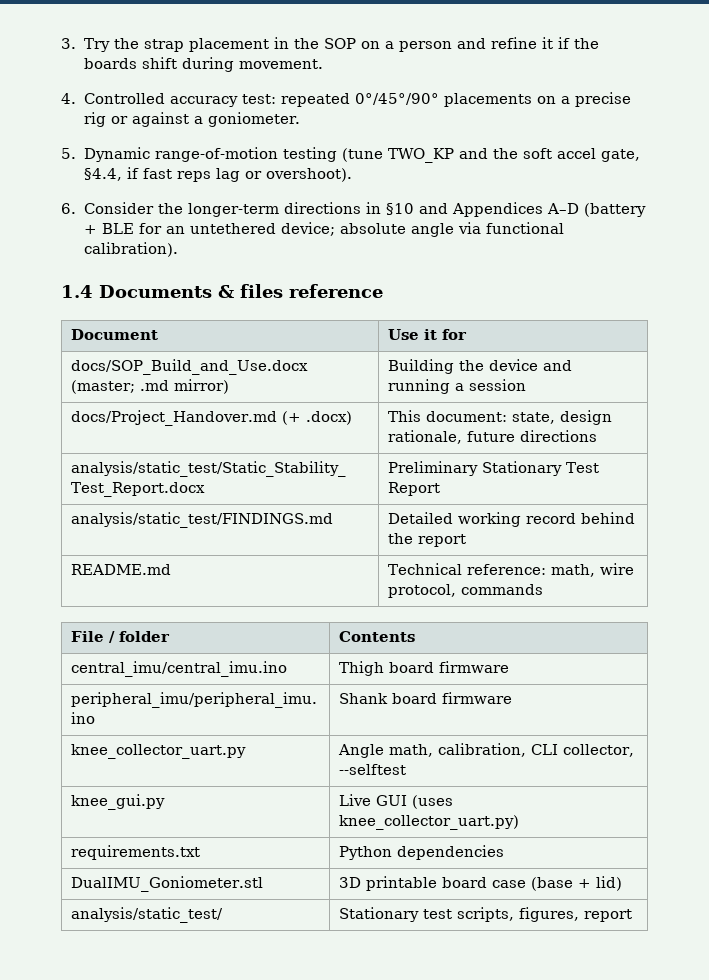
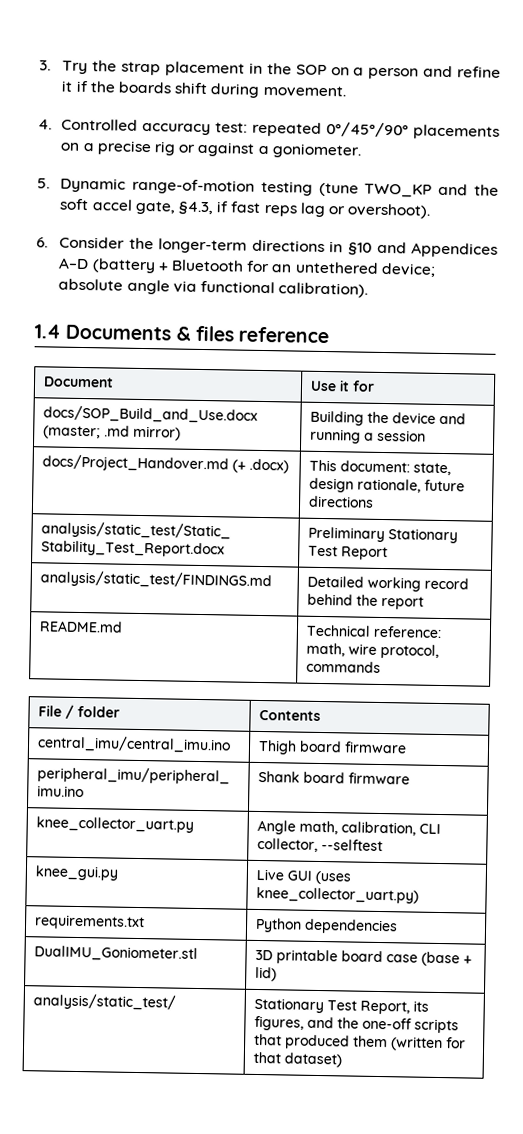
- 5. Dynamic range-of-motion testing (tune TWO_KP and the soft accel gate, §4.4, if fast reps lag or overshoot).
+ 5. Dynamic range-of-motion testing (tune TWO_KP and the soft accel gate, §4.3, if fast reps lag or overshoot).
- 6. Consider the longer-term directions in §10 and Appendices A–D (battery + BLE for an untethered device; absolute angle via functional calibration).
+ 6. Consider the longer-term directions in §10 and Appendices A–D (battery + Bluetooth for an untethered device; absolute angle via functional calibration).
- analysis/static_test/ | Stationary test scripts, figures, report
+ analysis/static_test/ | Stationary Test Report, its figures, and the one-off scripts that produced them (written for that dataset)

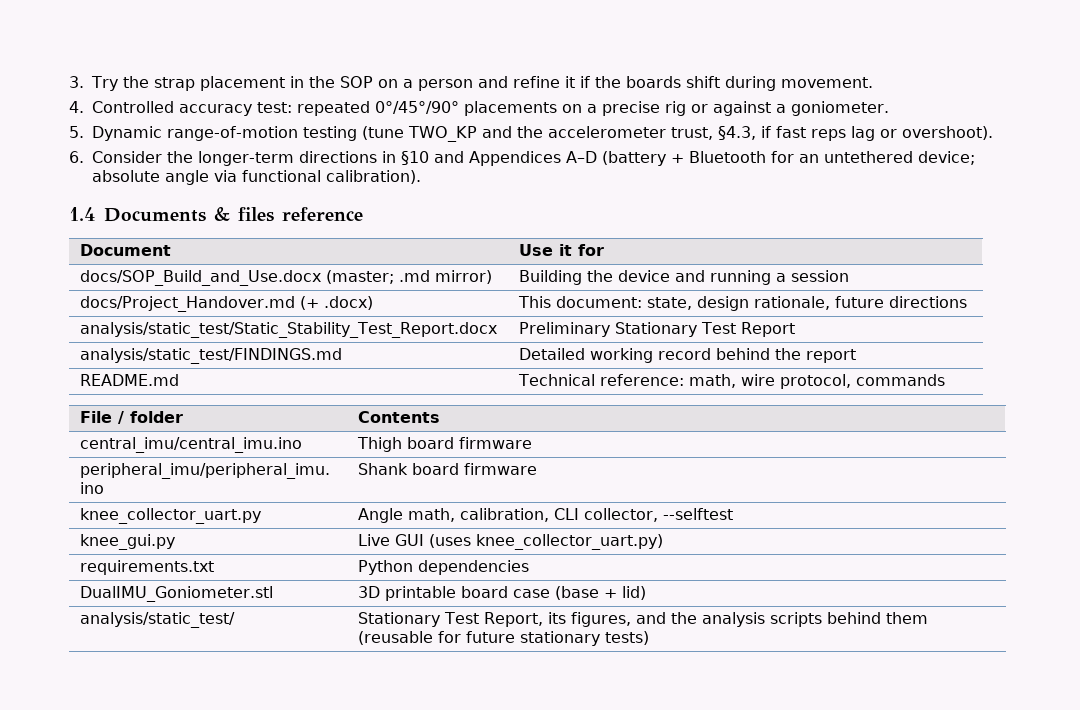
- 5. Dynamic range-of-motion testing (tune TWO_KP and the soft accel gate, §4.3, if fast reps lag or overshoot).
+ 5. Dynamic range-of-motion testing (tune TWO_KP and the accelerometer trust, §4.3, if fast reps lag or overshoot).
- analysis/static_test/ | Stationary Test Report, its figures, and the one-off scripts that produced them (written for that dataset)
+ analysis/static_test/ | Stationary Test Report, its figures, and the analysis scripts behind them (reusable for future stationary tests)

